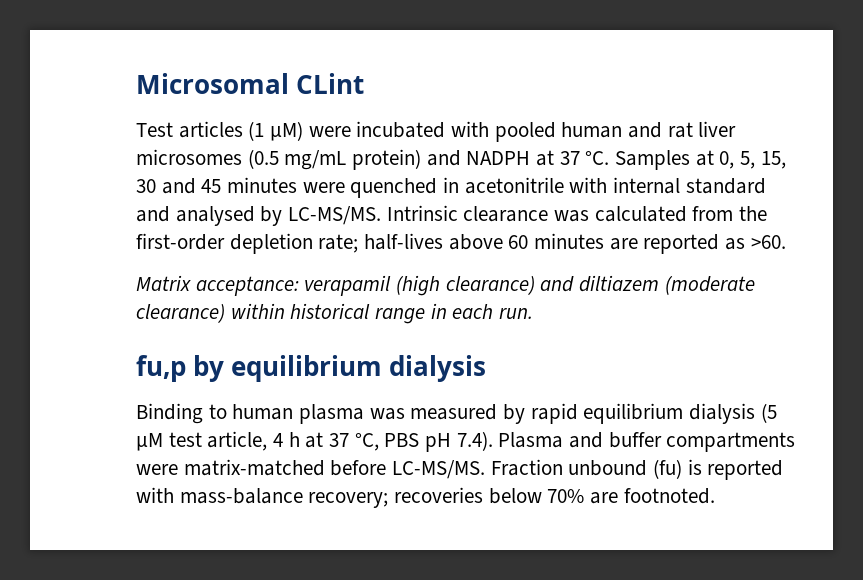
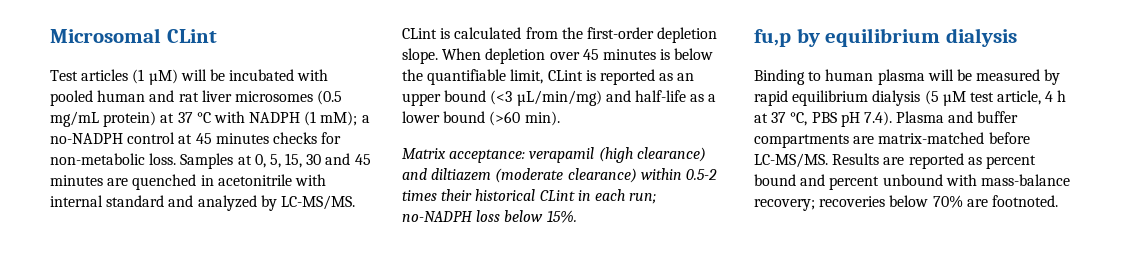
- Test articles (1 µM) were incubated with pooled human and rat liver microsomes (0.5 mg/mL protein) and NADPH at 37 °C.
+ Test articles (1 µM) will be incubated with pooled human and rat liver microsomes (0.5 mg/mL protein) at 37 °C with NADPH (1 mM); a no-NADPH control at 45 minutes checks for non-metabolic loss.
- Samples at 0, 5, 15, 30 and 45 minutes were quenched in acetonitrile with internal standard and analysed by LC-MS/MS.
+ Samples at 0, 5, 15, 30 and 45 minutes are quenched in acetonitrile with internal standard and analyzed by LC-MS/MS.
- Intrinsic clearance was calculated from the first-order depletion rate; half-lives above 60 minutes are reported as >60.
+ CLint is calculated from the first-order depletion slope. When depletion over 45 minutes is below the quantifiable limit, CLint is reported as an upper bound (<3 µL/min/mg) and half-life as a lower bound (>60 min).
- Matrix acceptance: verapamil (high clearance) and diltiazem (moderate clearance) within historical range in each run.
+ Matrix acceptance: verapamil (high clearance) and diltiazem (moderate clearance) within 0.5-2 times their historical CLint in each run; no-NADPH loss below 15%.
- Binding to human plasma was measured by rapid equilibrium dialysis (5 µM test article, 4 h at 37 °C, PBS pH 7.4). Plasma and buffer compartments were matrix-matched before LC-MS/MS.
+ Binding to human plasma will be measured by rapid equilibrium dialysis (5 µM test article, 4 h at 37 °C, PBS pH 7.4). Plasma and buffer compartments are matrix-matched before LC-MS/MS.
- Fraction unbound (fu) is reported with mass-balance recovery; recoveries below 70% are footnoted.
+ Results are reported as percent bound and percent unbound with mass-balance recovery; recoveries below 70% are footnoted.

